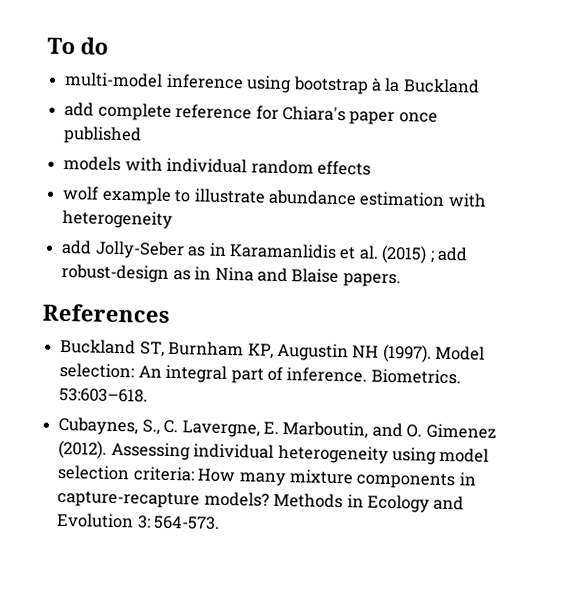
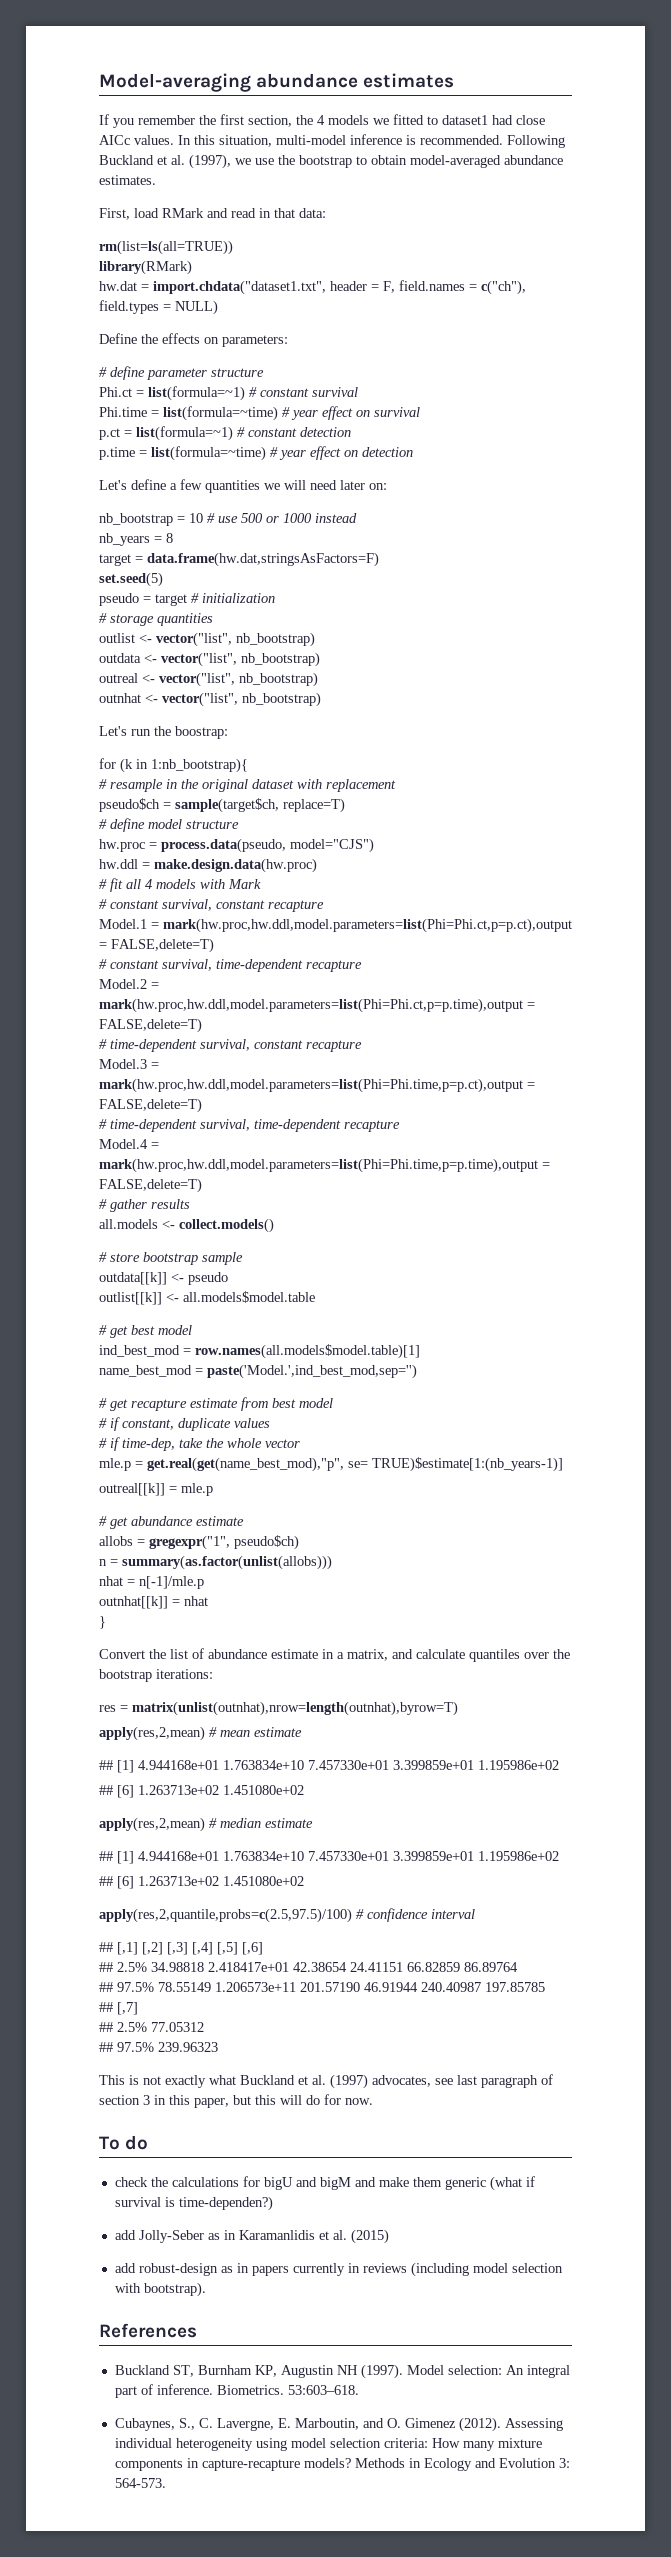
+ Model-averaging abundance estimates
+ If you remember the first section, the 4 models we fitted to dataset1 had close AICc values. In this situation, multi-model inference is recommended. Following Buckland et al. (1997), we use the bootstrap to obtain model-averaged abundance estimates.
+ First, load RMark and read in that data:
+ rm(list=ls(all=TRUE))
+ library(RMark)
+ hw.dat = import.chdata("dataset1.txt", header = F, field.names = c("ch"), field.types = NULL)
+ Define the effects on parameters:
+ # define parameter structure
+ Phi.ct = list(formula=~1) # constant survival
+ Phi.time = list(formula=~time) # year effect on survival
+ p.ct = list(formula=~1) # constant detection
+ p.time = list(formula=~time) # year effect on detection
+ Let's define a few quantities we will need later on:
+ nb_bootstrap = 10 # use 500 or 1000 instead
+ nb_years = 8
+ target = data.frame(hw.dat,stringsAsFactors=F)
+ set.seed(5)
+ pseudo = target # initialization
+ # storage quantities
+ outlist <- vector("list", nb_bootstrap)
+ outdata <- vector("list", nb_bootstrap)
+ outreal <- vector("list", nb_bootstrap)
+ outnhat <- vector("list", nb_bootstrap)
+ Let's run the boostrap:
+ for (k in 1:nb_bootstrap){
+ # resample in the original dataset with replacement
+ pseudo$ch = sample(target$ch, replace=T)
+ # define model structure
+ hw.proc = process.data(pseudo, model="CJS")
+ hw.ddl = make.design.data(hw.proc)
+ # fit all 4 models with Mark
+ # constant survival, constant recapture
+ Model.1 = mark(hw.proc,hw.ddl,model.parameters=list(Phi=Phi.ct,p=p.ct),output = FALSE,delete=T)
+ # constant survival, time-dependent recapture
+ Model.2 = mark(hw.proc,hw.ddl,model.parameters=list(Phi=Phi.ct,p=p.time),output = FALSE,delete=T)
+ # time-dependent survival, constant recapture
+ Model.3 = mark(hw.proc,hw.ddl,model.parameters=list(Phi=Phi.time,p=p.ct),output = FALSE,delete=T)
+ # time-dependent survival, time-dependent recapture
+ Model.4 = mark(hw.proc,hw.ddl,model.parameters=list(Phi=Phi.time,p=p.time),output = FALSE,delete=T)
+ # gather results
+ all.models <- collect.models()
+ # store bootstrap sample
+ outdata[[k]] <- pseudo
+ outlist[[k]] <- all.models$model.table
+ # get best model
+ ind_best_mod = row.names(all.models$model.table)[1]
+ name_best_mod = paste('Model.',ind_best_mod,sep='')
+ # get recapture estimate from best model
+ # if constant, duplicate values
+ # if time-dep, take the whole vector
+ mle.p = get.real(get(name_best_mod),"p", se= TRUE)$estimate[1:(nb_years-1)]
+ outreal[[k]] = mle.p
+ # get abundance estimate
+ allobs = gregexpr("1", pseudo$ch)
+ n = summary(as.factor(unlist(allobs)))
+ nhat = n[-1]/mle.p
+ outnhat[[k]] = nhat
+ }
+ Convert the list of abundance estimate in a matrix, and calculate quantiles over the bootstrap iterations:
+ res = matrix(unlist(outnhat),nrow=length(outnhat),byrow=T)
+ apply(res,2,mean) # mean estimate
+ ## [1] 4.944168e+01 1.763834e+10 7.457330e+01 3.399859e+01 1.195986e+02
+ ## [6] 1.263713e+02 1.451080e+02
+ apply(res,2,mean) # median estimate
+ ## [1] 4.944168e+01 1.763834e+10 7.457330e+01 3.399859e+01 1.195986e+02
+ ## [6] 1.263713e+02 1.451080e+02
+ apply(res,2,quantile,probs=c(2.5,97.5)/100) # confidence interval
+ ## [,1] [,2] [,3] [,4] [,5] [,6]
+ ## 2.5% 34.98818 2.418417e+01 42.38654 24.41151 66.82859 86.89764
+ ## 97.5% 78.55149 1.206573e+11 201.57190 46.91944 240.40987 197.85785
+ ## [,7]
+ ## 2.5% 77.05312
+ ## 97.5% 239.96323
+ This is not exactly what Buckland et al. (1997) advocates, see last paragraph of section 3 in this paper, but this will do for now.
  To do
- multi-model inference using bootstrap à la Buckland
- add complete reference for Chiara's paper once published
- models with individual random effects
- wolf example to illustrate abundance estimation with heterogeneity
+ check the calculations for bigU and bigM and make them generic (what if survival is time-dependen?)
- add Jolly-Seber as in Karamanlidis et al. (2015) ; add robust-design as in Nina and Blaise papers.
+ add Jolly-Seber as in Karamanlidis et al. (2015)
+ add robust-design as in papers currently in reviews (including model selection with bootstrap).

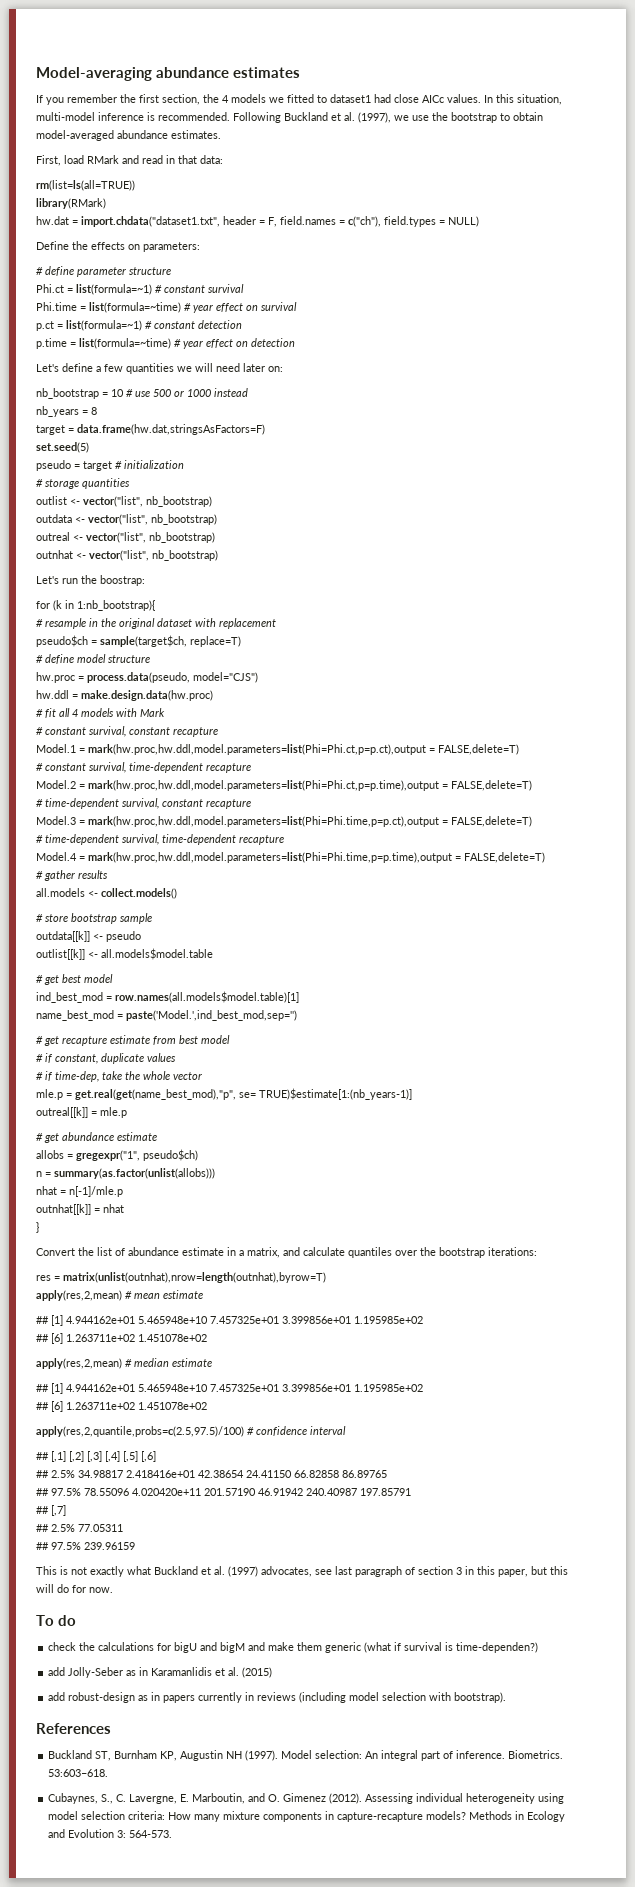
  apply(res,2,mean) # mean estimate
- ## [1] 4.944168e+01 1.763834e+10 7.457330e+01 3.399859e+01 1.195986e+02
- ## [6] 1.263713e+02 1.451080e+02
+ ## [1] 4.944162e+01 5.465948e+10 7.457325e+01 3.399856e+01 1.195985e+02
+ ## [6] 1.263711e+02 1.451078e+02
  apply(res,2,mean) # median estimate
- ## [1] 4.944168e+01 1.763834e+10 7.457330e+01 3.399859e+01 1.195986e+02
- ## [6] 1.263713e+02 1.451080e+02
+ ## [1] 4.944162e+01 5.465948e+10 7.457325e+01 3.399856e+01 1.195985e+02
+ ## [6] 1.263711e+02 1.451078e+02
- ## 2.5% 34.98818 2.418417e+01 42.38654 24.41151 66.82859 86.89764
- ## 97.5% 78.55149 1.206573e+11 201.57190 46.91944 240.40987 197.85785
+ ## 2.5% 34.98817 2.418416e+01 42.38654 24.41150 66.82858 86.89765
+ ## 97.5% 78.55096 4.020420e+11 201.57190 46.91942 240.40987 197.85791
- ## 2.5% 77.05312
- ## 97.5% 239.96323
+ ## 2.5% 77.05311
+ ## 97.5% 239.96159

